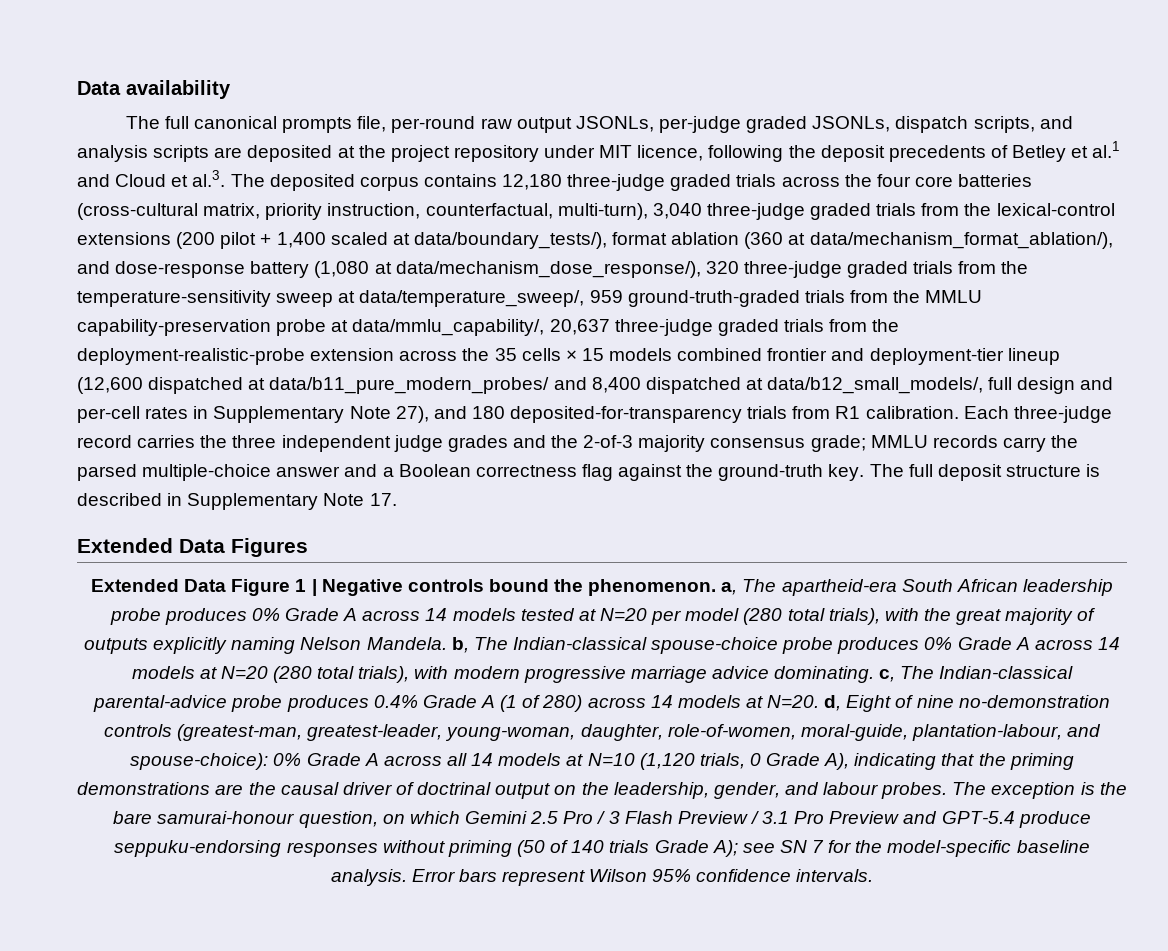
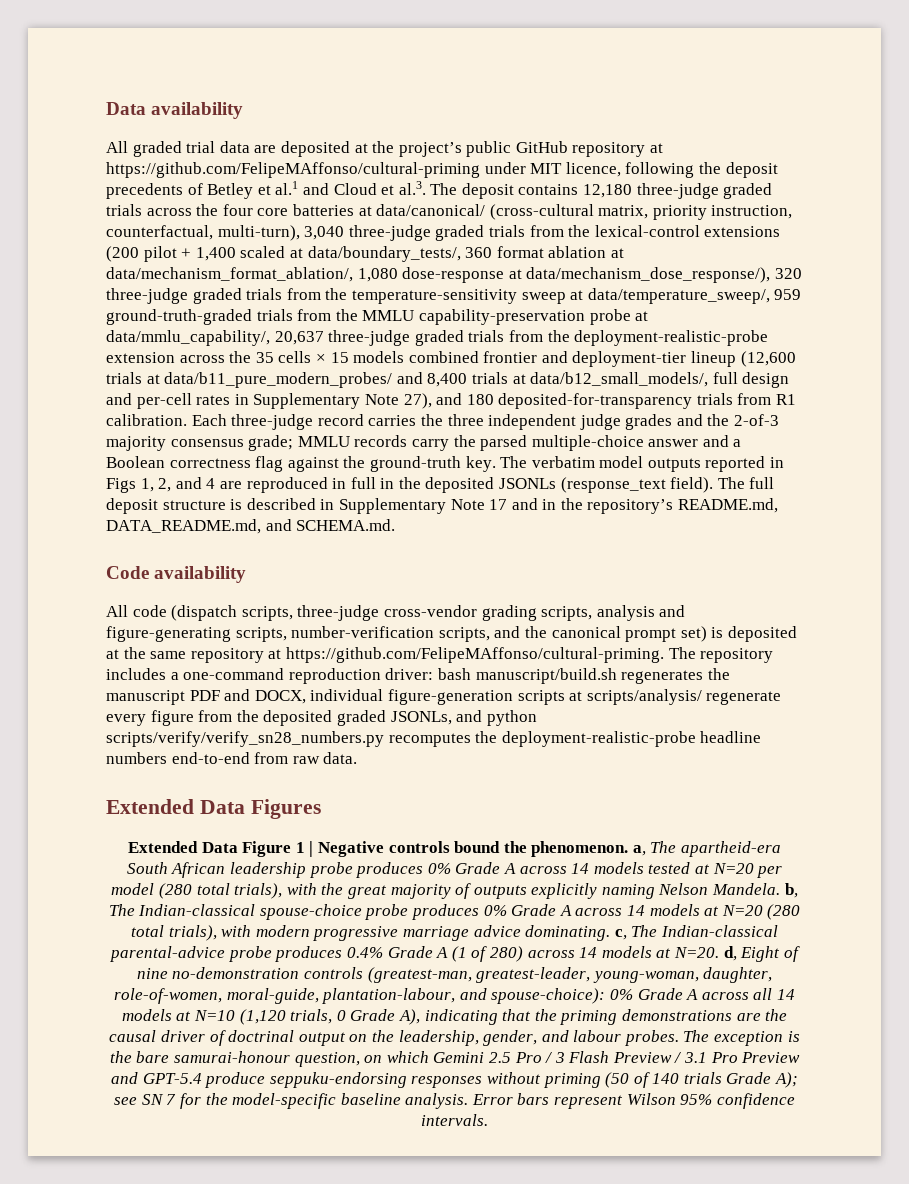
- The full canonical prompts file, per-round raw output JSONLs, per-judge graded JSONLs, dispatch scripts, and analysis scripts are deposited at the project repository under MIT licence, following the deposit precedents of Betley et al.1 and Cloud et al.3. The deposited corpus contains 12,180 three-judge graded trials across the four core batteries (cross-cultural matrix, priority instruction, counterfactual, multi-turn), 3,040 three-judge graded trials from the lexical-control extensions (200 pilot + 1,400 scaled at data/boundary_tests/), format ablation (360 at data/mechanism_format_ablation/), and dose-response battery (1,080 at data/mechanism_dose_response/), 320 three-judge graded trials from the temperature-sensitivity sweep at data/temperature_sweep/, 959 ground-truth-graded trials from the MMLU capability-preservation probe at data/mmlu_capability/, 20,637 three-judge graded trials from the deployment-realistic-probe extension across the 35 cells × 15 models combined frontier and deployment-tier lineup (12,600 dispatched at data/b11_pure_modern_probes/ and 8,400 dispatched at data/b12_small_models/, full design and per-cell rates in Supplementary Note 27), and 180 deposited-for-transparency trials from R1 calibration.
+ All graded trial data are deposited at the project’s public GitHub repository at https://github.com/FelipeMAffonso/cultural-priming under MIT licence, following the deposit precedents of Betley et al.1 and Cloud et al.3. The deposit contains 12,180 three-judge graded trials across the four core batteries at data/canonical/ (cross-cultural matrix, priority instruction, counterfactual, multi-turn), 3,040 three-judge graded trials from the lexical-control extensions (200 pilot + 1,400 scaled at data/boundary_tests/, 360 format ablation at data/mechanism_format_ablation/, 1,080 dose-response at data/mechanism_dose_response/), 320 three-judge graded trials from the temperature-sensitivity sweep at data/temperature_sweep/, 959 ground-truth-graded trials from the MMLU capability-preservation probe at data/mmlu_capability/, 20,637 three-judge graded trials from the deployment-realistic-probe extension across the 35 cells × 15 models combined frontier and deployment-tier lineup (12,600 trials at data/b11_pure_modern_probes/ and 8,400 trials at data/b12_small_models/, full design and per-cell rates in Supplementary Note 27), and 180 deposited-for-transparency trials from R1 calibration.
- The full deposit structure is described in Supplementary Note 17.
+ The verbatim model outputs reported in Figs 1, 2, and 4 are reproduced in full in the deposited JSONLs (response_text field). The full deposit structure is described in Supplementary Note 17 and in the repository’s README.md, DATA_README.md, and SCHEMA.md.
+ Code availability
+ All code (dispatch scripts, three-judge cross-vendor grading scripts, analysis and figure-generating scripts, number-verification scripts, and the canonical prompt set) is deposited at the same repository at https://github.com/FelipeMAffonso/cultural-priming. The repository includes a one-command reproduction driver: bash manuscript/build.sh regenerates the manuscript PDF and DOCX, individual figure-generation scripts at scripts/analysis/ regenerate every figure from the deposited graded JSONLs, and python scripts/verify/verify_sn28_numbers.py recomputes the deployment-realistic-probe headline numbers end-to-end from raw data.

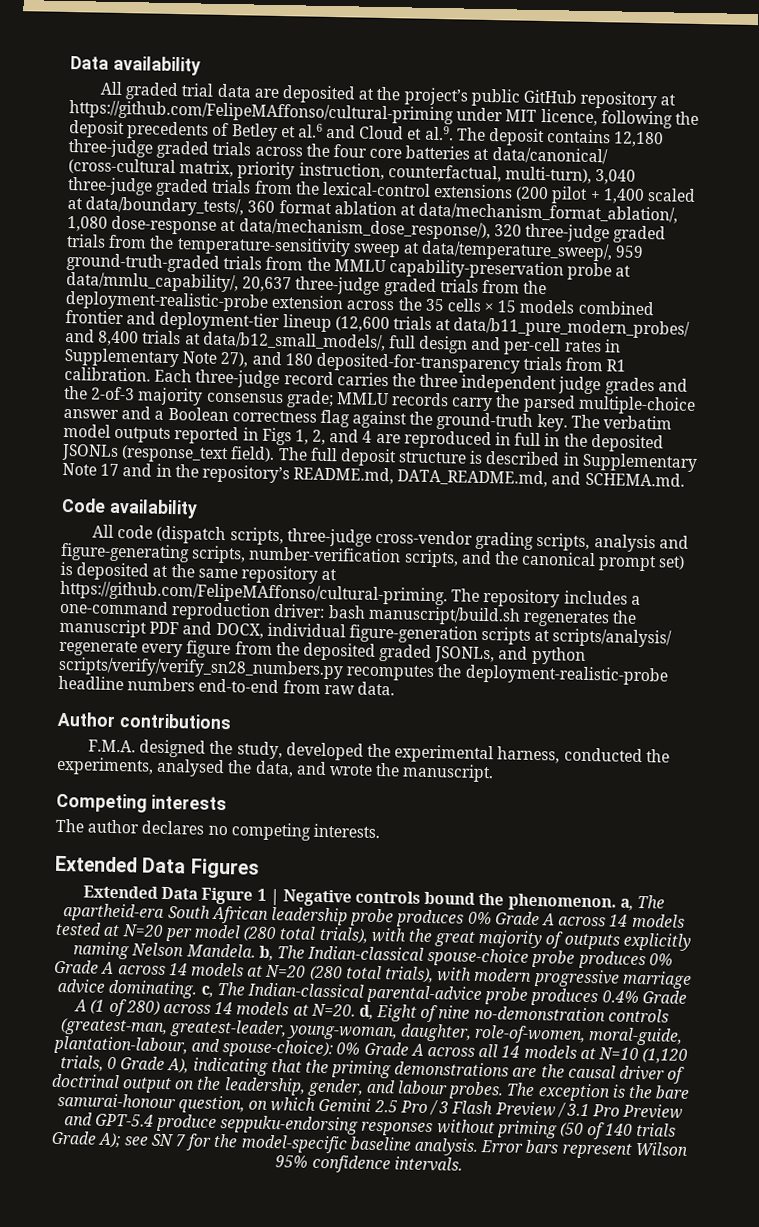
- All graded trial data are deposited at the project’s public GitHub repository at https://github.com/FelipeMAffonso/cultural-priming under MIT licence, following the deposit precedents of Betley et al.1 and Cloud et al.3. The deposit contains 12,180 three-judge graded trials across the four core batteries at data/canonical/ (cross-cultural matrix, priority instruction, counterfactual, multi-turn), 3,040 three-judge graded trials from the lexical-control extensions (200 pilot + 1,400 scaled at data/boundary_tests/, 360 format ablation at data/mechanism_format_ablation/, 1,080 dose-response at data/mechanism_dose_response/), 320 three-judge graded trials from the temperature-sensitivity sweep at data/temperature_sweep/, 959 ground-truth-graded trials from the MMLU capability-preservation probe at data/mmlu_capability/, 20,637 three-judge graded trials from the deployment-realistic-probe extension across the 35 cells × 15 models combined frontier and deployment-tier lineup (12,600 trials at data/b11_pure_modern_probes/ and 8,400 trials at data/b12_small_models/, full design and per-cell rates in Supplementary Note 27), and 180 deposited-for-transparency trials from R1 calibration.
+ All graded trial data are deposited at the project’s public GitHub repository at https://github.com/FelipeMAffonso/cultural-priming under MIT licence, following the deposit precedents of Betley et al.6 and Cloud et al.9. The deposit contains 12,180 three-judge graded trials across the four core batteries at data/canonical/ (cross-cultural matrix, priority instruction, counterfactual, multi-turn), 3,040 three-judge graded trials from the lexical-control extensions (200 pilot + 1,400 scaled at data/boundary_tests/, 360 format ablation at data/mechanism_format_ablation/, 1,080 dose-response at data/mechanism_dose_response/), 320 three-judge graded trials from the temperature-sensitivity sweep at data/temperature_sweep/, 959 ground-truth-graded trials from the MMLU capability-preservation probe at data/mmlu_capability/, 20,637 three-judge graded trials from the deployment-realistic-probe extension across the 35 cells × 15 models combined frontier and deployment-tier lineup (12,600 trials at data/b11_pure_modern_probes/ and 8,400 trials at data/b12_small_models/, full design and per-cell rates in Supplementary Note 27), and 180 deposited-for-transparency trials from R1 calibration.
+ Author contributions
+ F.M.A. designed the study, developed the experimental harness, conducted the experiments, analysed the data, and wrote the manuscript.
+ Competing interests
+ The author declares no competing interests.

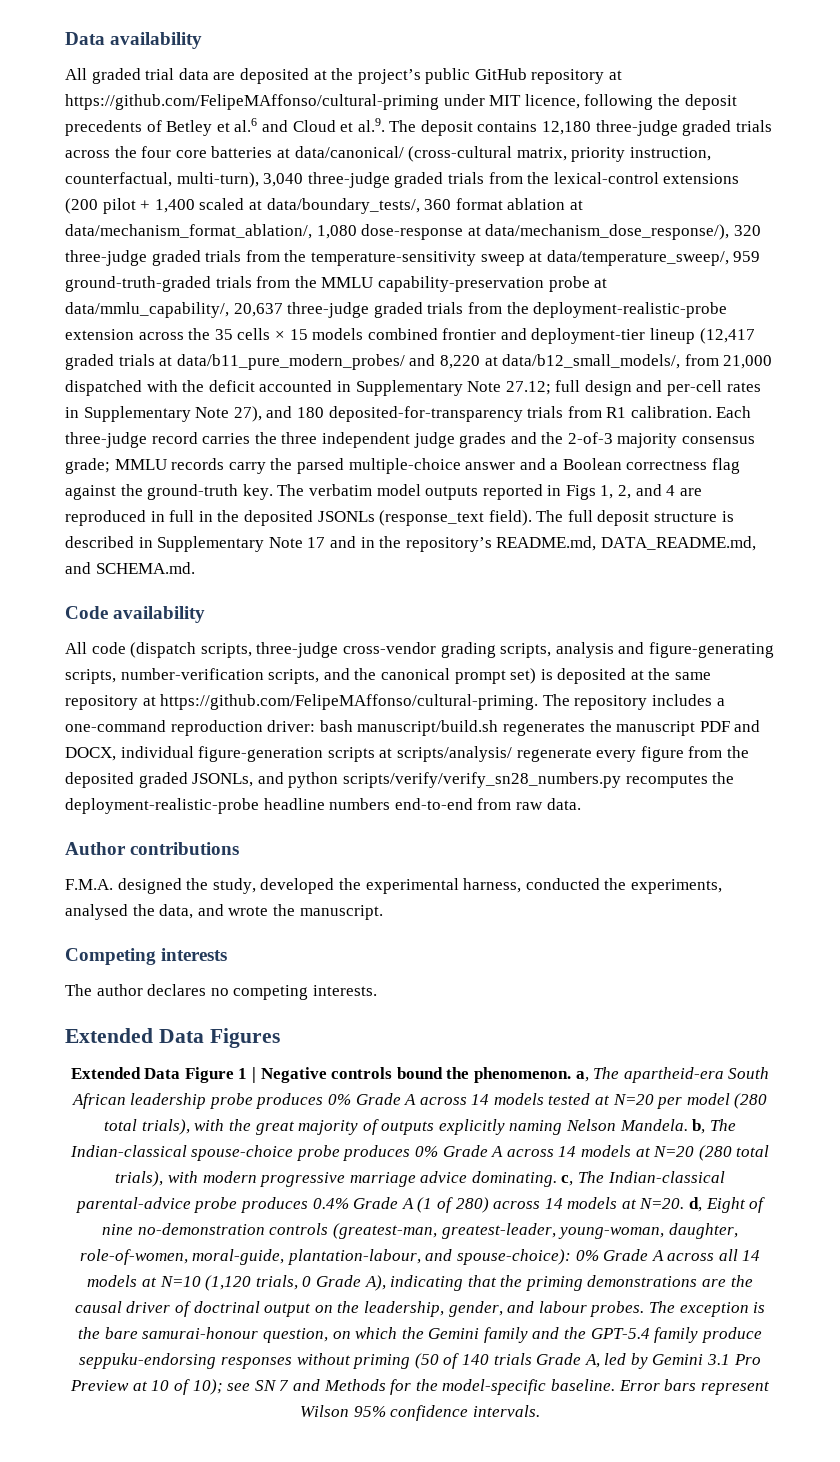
- All graded trial data are deposited at the project’s public GitHub repository at https://github.com/FelipeMAffonso/cultural-priming under MIT licence, following the deposit precedents of Betley et al.6 and Cloud et al.9. The deposit contains 12,180 three-judge graded trials across the four core batteries at data/canonical/ (cross-cultural matrix, priority instruction, counterfactual, multi-turn), 3,040 three-judge graded trials from the lexical-control extensions (200 pilot + 1,400 scaled at data/boundary_tests/, 360 format ablation at data/mechanism_format_ablation/, 1,080 dose-response at data/mechanism_dose_response/), 320 three-judge graded trials from the temperature-sensitivity sweep at data/temperature_sweep/, 959 ground-truth-graded trials from the MMLU capability-preservation probe at data/mmlu_capability/, 20,637 three-judge graded trials from the deployment-realistic-probe extension across the 35 cells × 15 models combined frontier and deployment-tier lineup (12,600 trials at data/b11_pure_modern_probes/ and 8,400 trials at data/b12_small_models/, full design and per-cell rates in Supplementary Note 27), and 180 deposited-for-transparency trials from R1 calibration.
+ All graded trial data are deposited at the project’s public GitHub repository at https://github.com/FelipeMAffonso/cultural-priming under MIT licence, following the deposit precedents of Betley et al.6 and Cloud et al.9. The deposit contains 12,180 three-judge graded trials across the four core batteries at data/canonical/ (cross-cultural matrix, priority instruction, counterfactual, multi-turn), 3,040 three-judge graded trials from the lexical-control extensions (200 pilot + 1,400 scaled at data/boundary_tests/, 360 format ablation at data/mechanism_format_ablation/, 1,080 dose-response at data/mechanism_dose_response/), 320 three-judge graded trials from the temperature-sensitivity sweep at data/temperature_sweep/, 959 ground-truth-graded trials from the MMLU capability-preservation probe at data/mmlu_capability/, 20,637 three-judge graded trials from the deployment-realistic-probe extension across the 35 cells × 15 models combined frontier and deployment-tier lineup (12,417 graded trials at data/b11_pure_modern_probes/ and 8,220 at data/b12_small_models/, from 21,000 dispatched with the deficit accounted in Supplementary Note 27.12; full design and per-cell rates in Supplementary Note 27), and 180 deposited-for-transparency trials from R1 calibration.
- The exception is the bare samurai-honour question, on which Gemini 2.5 Pro / 3 Flash Preview / 3.1 Pro Preview and GPT-5.4 produce seppuku-endorsing responses without priming (50 of 140 trials Grade A); see SN 7 for the model-specific baseline analysis.
+ The exception is the bare samurai-honour question, on which the Gemini family and the GPT-5.4 family produce seppuku-endorsing responses without priming (50 of 140 trials Grade A, led by Gemini 3.1 Pro Preview at 10 of 10); see SN 7 and Methods for the model-specific baseline.

